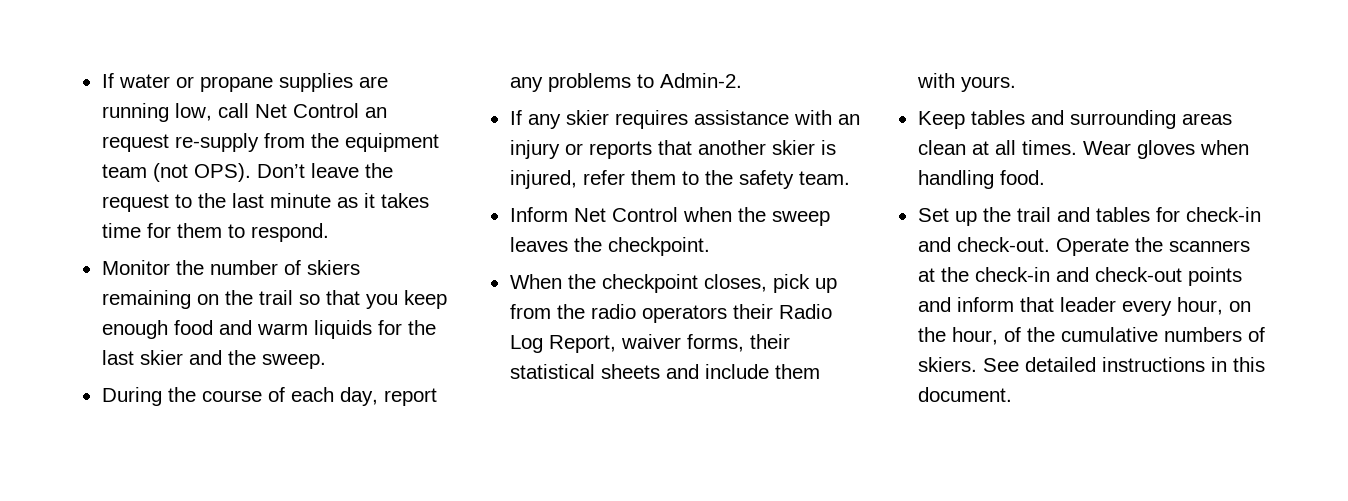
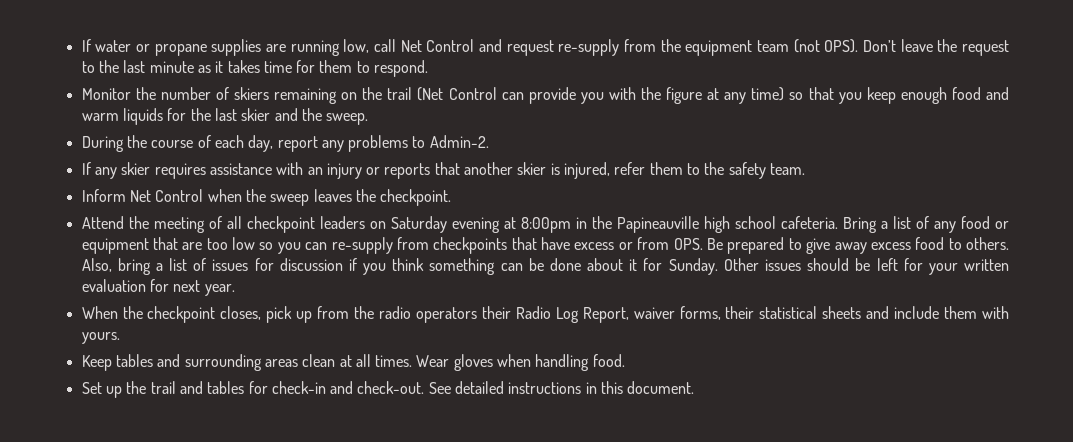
- If water or propane supplies are running low, call Net Control an request re-supply from the equipment team (not OPS).
+ If water or propane supplies are running low, call Net Control and request re-supply from the equipment team (not OPS).
- Monitor the number of skiers remaining on the trail so that you keep enough food and warm liquids for the last skier and the sweep.
+ Monitor the number of skiers remaining on the trail (Net Control can provide you with the figure at any time) so that you keep enough food and warm liquids for the last skier and the sweep.
+ Attend the meeting of all checkpoint leaders on Saturday evening at 8:00pm in the Papineauville high school cafeteria. Bring a list of any food or equipment that are too low so you can re-supply from checkpoints that have excess or from OPS. Be prepared to give away excess food to others. Also, bring a list of issues for discussion if you think something can be done about it for Sunday. Other issues should be left for your written evaluation for next year.
- Operate the scanners at the check-in and check-out points and inform that leader every hour, on the hour, of the cumulative numbers of skiers.

